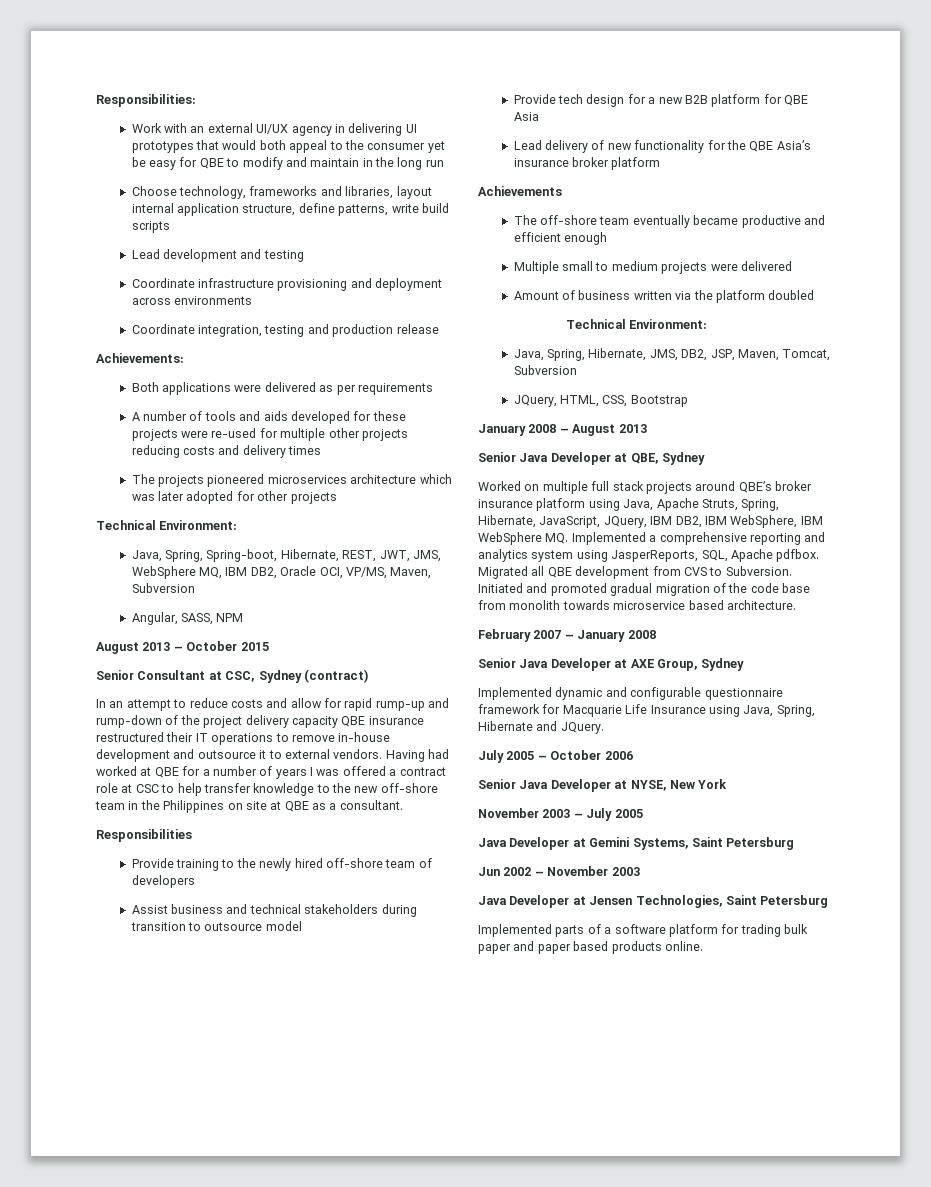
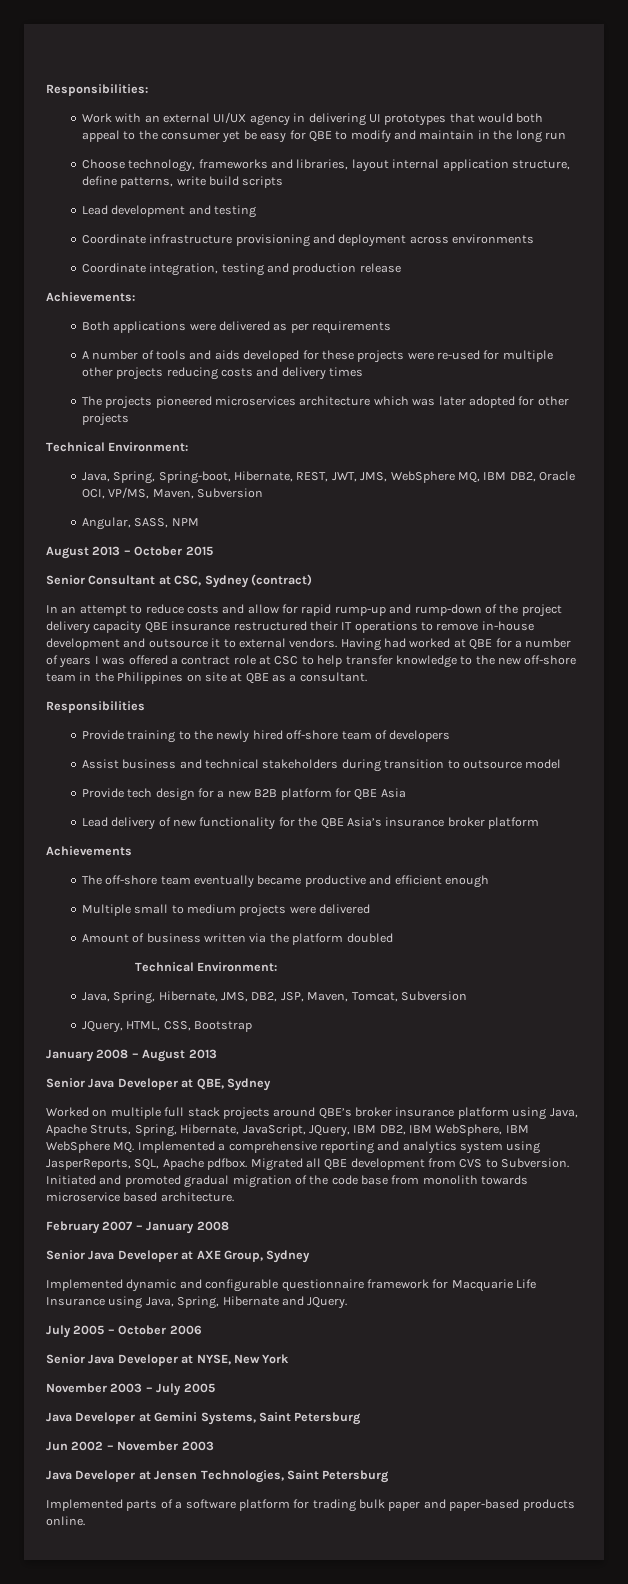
- Implemented parts of a software platform for trading bulk paper and paper based products online.
+ Implemented parts of a software platform for trading bulk paper and paper-based products online.

